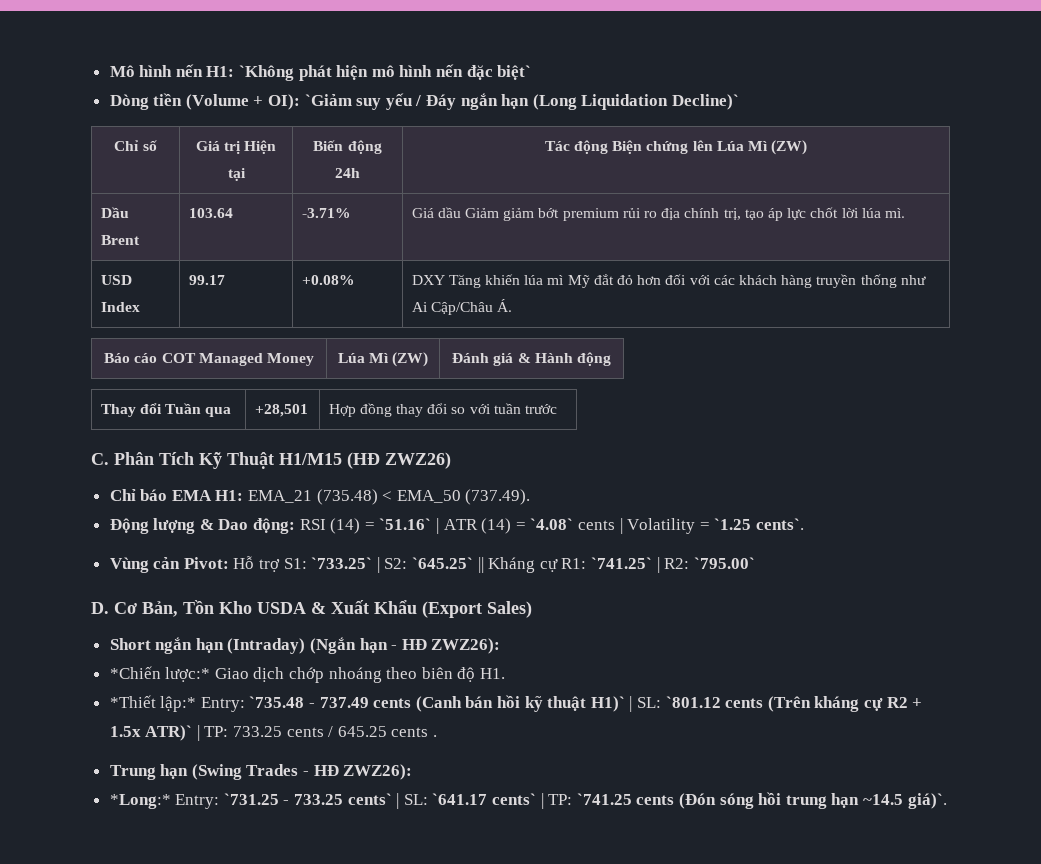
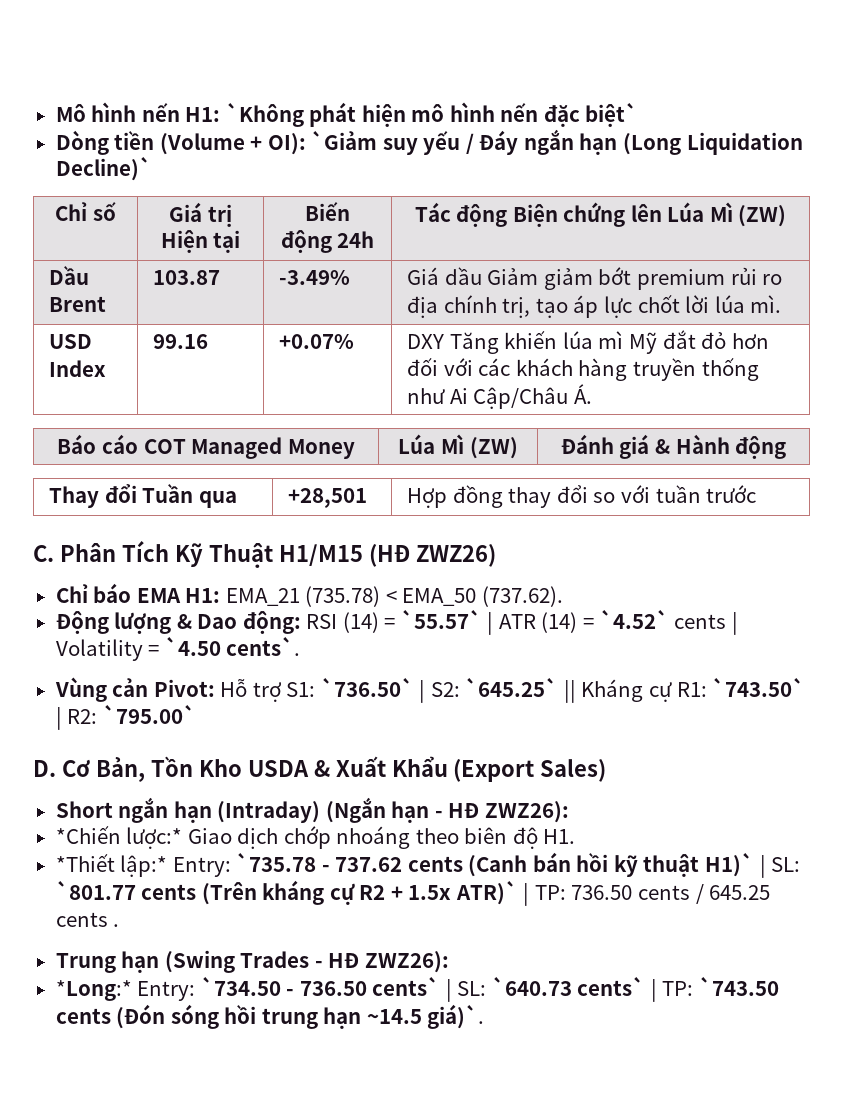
- Dầu Brent | 103.64 | -3.71% | Giá dầu Giảm giảm bớt premium rủi ro địa chính trị, tạo áp lực chốt lời lúa mì.
+ Dầu Brent | 103.87 | -3.49% | Giá dầu Giảm giảm bớt premium rủi ro địa chính trị, tạo áp lực chốt lời lúa mì.
- USD Index | 99.17 | +0.08% | DXY Tăng khiến lúa mì Mỹ đắt đỏ hơn đối với các khách hàng truyền thống như Ai Cập/Châu Á.
+ USD Index | 99.16 | +0.07% | DXY Tăng khiến lúa mì Mỹ đắt đỏ hơn đối với các khách hàng truyền thống như Ai Cập/Châu Á.
- Chỉ báo EMA H1: EMA_21 (735.48) < EMA_50 (737.49).
+ Chỉ báo EMA H1: EMA_21 (735.78) < EMA_50 (737.62).
- Động lượng & Dao động: RSI (14) = `51.16` | ATR (14) = `4.08` cents | Volatility = `1.25 cents`.
+ Động lượng & Dao động: RSI (14) = `55.57` | ATR (14) = `4.52` cents | Volatility = `4.50 cents`.
- Vùng cản Pivot: Hỗ trợ S1: `733.25` | S2: `645.25` || Kháng cự R1: `741.25` | R2: `795.00`
+ Vùng cản Pivot: Hỗ trợ S1: `736.50` | S2: `645.25` || Kháng cự R1: `743.50` | R2: `795.00`
- *Thiết lập:* Entry: `735.48 - 737.49 cents (Canh bán hồi kỹ thuật H1)` | SL: `801.12 cents (Trên kháng cự R2 + 1.5x ATR)` | TP: 733.25 cents / 645.25 cents .
+ *Thiết lập:* Entry: `735.78 - 737.62 cents (Canh bán hồi kỹ thuật H1)` | SL: `801.77 cents (Trên kháng cự R2 + 1.5x ATR)` | TP: 736.50 cents / 645.25 cents .
- *Long:* Entry: `731.25 - 733.25 cents` | SL: `641.17 cents` | TP: `741.25 cents (Đón sóng hồi trung hạn ~14.5 giá)`.
+ *Long:* Entry: `734.50 - 736.50 cents` | SL: `640.73 cents` | TP: `743.50 cents (Đón sóng hồi trung hạn ~14.5 giá)`.

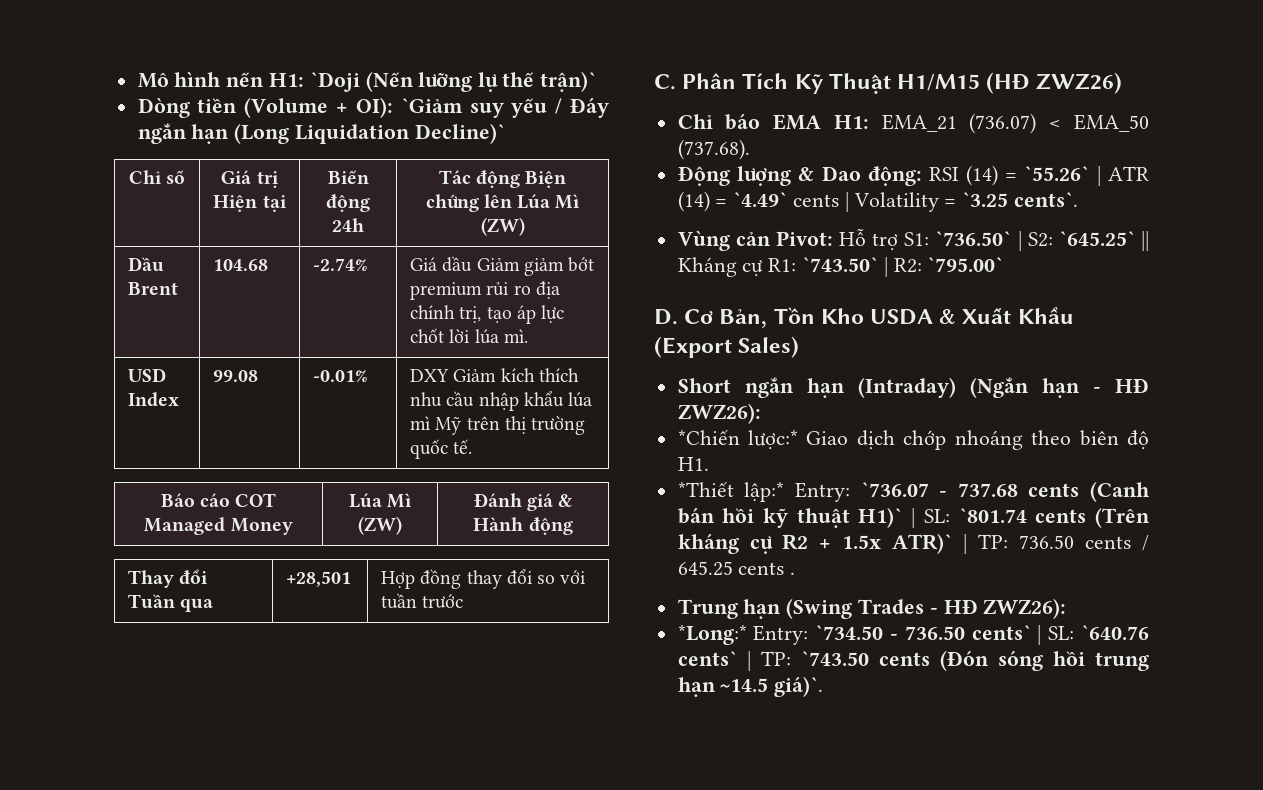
- Mô hình nến H1: `Không phát hiện mô hình nến đặc biệt`
+ Mô hình nến H1: `Doji (Nến lưỡng lự thế trận)`
- Dầu Brent | 103.87 | -3.49% | Giá dầu Giảm giảm bớt premium rủi ro địa chính trị, tạo áp lực chốt lời lúa mì.
+ Dầu Brent | 104.68 | -2.74% | Giá dầu Giảm giảm bớt premium rủi ro địa chính trị, tạo áp lực chốt lời lúa mì.
- USD Index | 99.16 | +0.07% | DXY Tăng khiến lúa mì Mỹ đắt đỏ hơn đối với các khách hàng truyền thống như Ai Cập/Châu Á.
+ USD Index | 99.08 | -0.01% | DXY Giảm kích thích nhu cầu nhập khẩu lúa mì Mỹ trên thị trường quốc tế.
- Chỉ báo EMA H1: EMA_21 (735.78) < EMA_50 (737.62).
+ Chỉ báo EMA H1: EMA_21 (736.07) < EMA_50 (737.68).
- Động lượng & Dao động: RSI (14) = `55.57` | ATR (14) = `4.52` cents | Volatility = `4.50 cents`.
+ Động lượng & Dao động: RSI (14) = `55.26` | ATR (14) = `4.49` cents | Volatility = `3.25 cents`.
- *Thiết lập:* Entry: `735.78 - 737.62 cents (Canh bán hồi kỹ thuật H1)` | SL: `801.77 cents (Trên kháng cự R2 + 1.5x ATR)` | TP: 736.50 cents / 645.25 cents .
+ *Thiết lập:* Entry: `736.07 - 737.68 cents (Canh bán hồi kỹ thuật H1)` | SL: `801.74 cents (Trên kháng cự R2 + 1.5x ATR)` | TP: 736.50 cents / 645.25 cents .
- *Long:* Entry: `734.50 - 736.50 cents` | SL: `640.73 cents` | TP: `743.50 cents (Đón sóng hồi trung hạn ~14.5 giá)`.
+ *Long:* Entry: `734.50 - 736.50 cents` | SL: `640.76 cents` | TP: `743.50 cents (Đón sóng hồi trung hạn ~14.5 giá)`.

